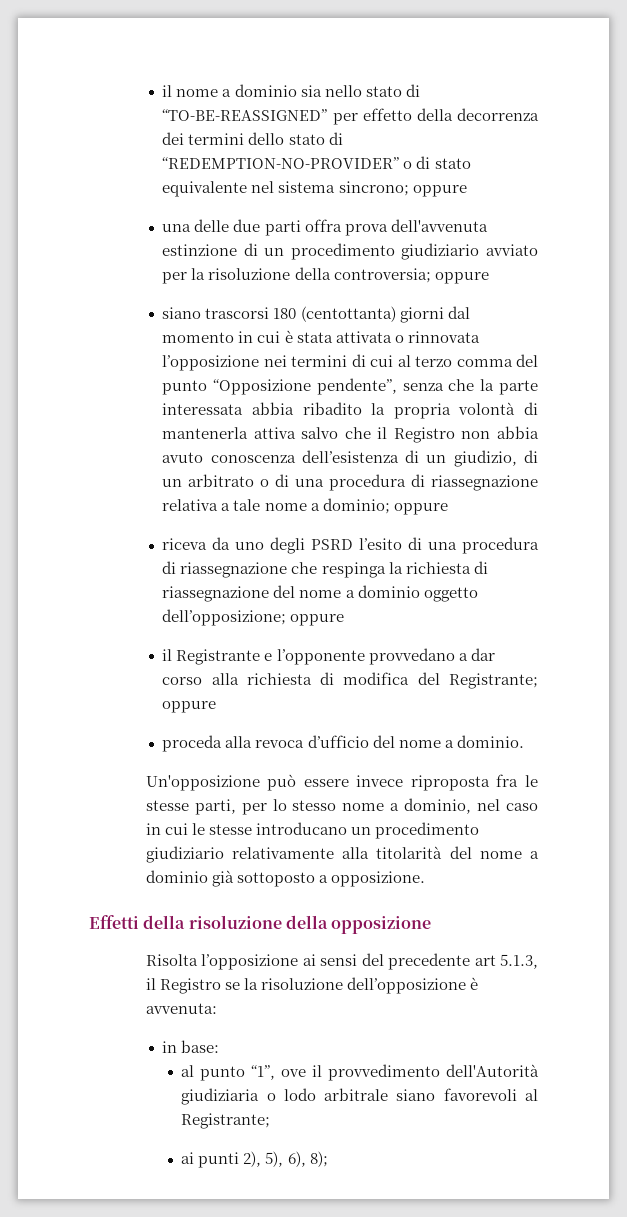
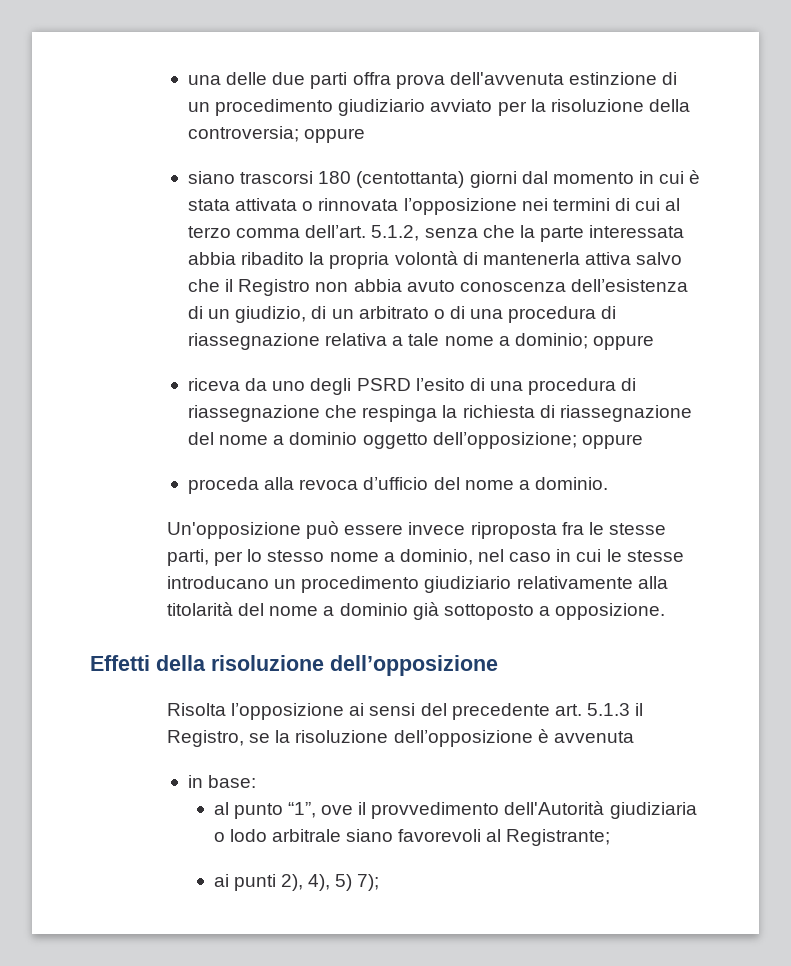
- il nome a dominio sia nello stato di “TO-BE-REASSIGNED” per effetto della decorrenza dei termini dello stato di “REDEMPTION-NO-PROVIDER” o di stato equivalente nel sistema sincrono; oppure
- siano trascorsi 180 (centottanta) giorni dal momento in cui è stata attivata o rinnovata l’opposizione nei termini di cui al terzo comma del punto “Opposizione pendente”, senza che la parte interessata abbia ribadito la propria volontà di mantenerla attiva salvo che il Registro non abbia avuto conoscenza dell’esistenza di un giudizio, di un arbitrato o di una procedura di riassegnazione relativa a tale nome a dominio;
+ siano trascorsi 180 (centottanta) giorni dal momento in cui è stata attivata o rinnovata l’opposizione nei termini di cui al terzo comma dell’art. 5.1.2, senza che la parte interessata abbia ribadito la propria volontà di mantenerla attiva salvo che il Registro non abbia avuto conoscenza dell’esistenza di un giudizio, di un arbitrato o di una procedura di riassegnazione relativa a tale nome a dominio;
- il Registrante e l’opponente provvedano a dar corso alla richiesta di modifica del Registrante; oppure
- Effetti della risoluzione della opposizione
+ Effetti della risoluzione dell’opposizione
- Risolta l’opposizione ai sensi del precedente art 5.1.3, il Registro se la risoluzione dell’opposizione è avvenuta:
+ Risolta l’opposizione ai sensi del precedente art. 5.1.3 il Registro, se la risoluzione dell’opposizione è avvenuta
- ai punti 2), 5), 6), 8);
+ ai punti 2), 4), 5) 7);

